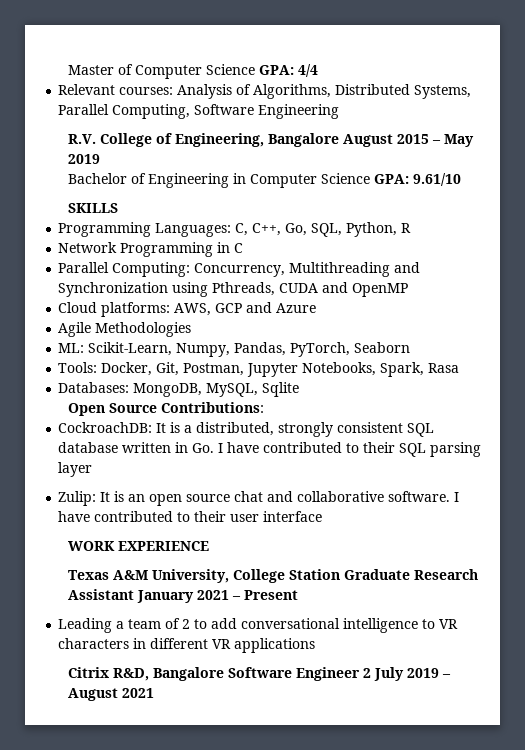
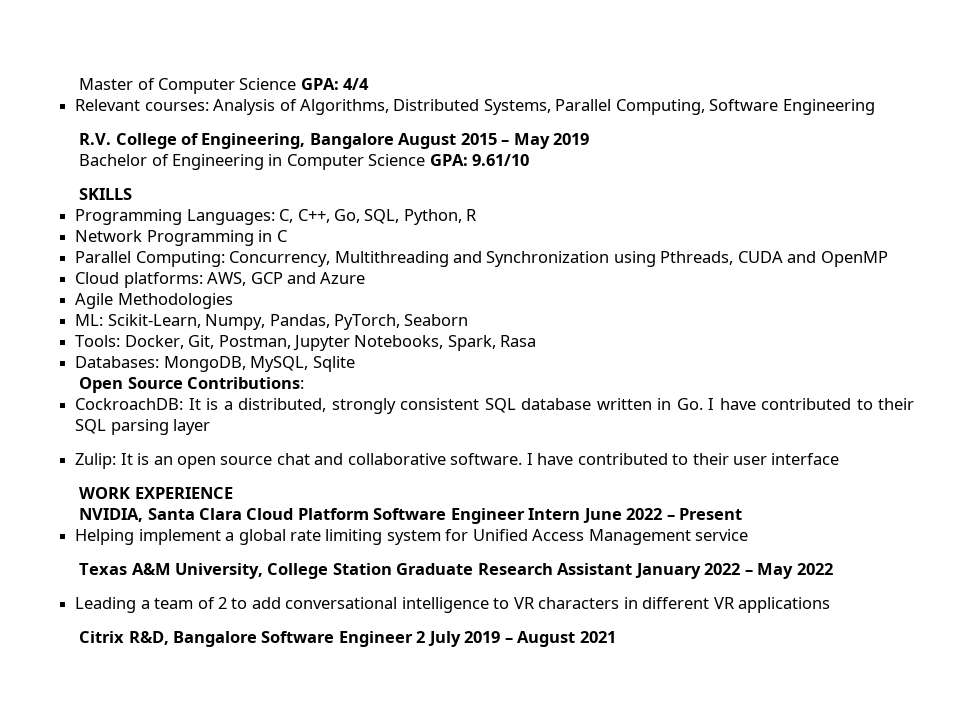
+ NVIDIA, Santa Clara Cloud Platform Software Engineer Intern June 2022 – Present
+ Helping implement a global rate limiting system for Unified Access Management service
- Texas A&M University, College Station Graduate Research Assistant January 2021 – Present
+ Texas A&M University, College Station Graduate Research Assistant January 2022 – May 2022

